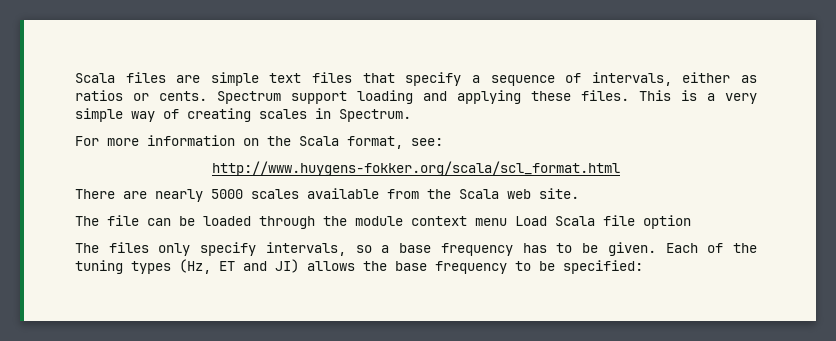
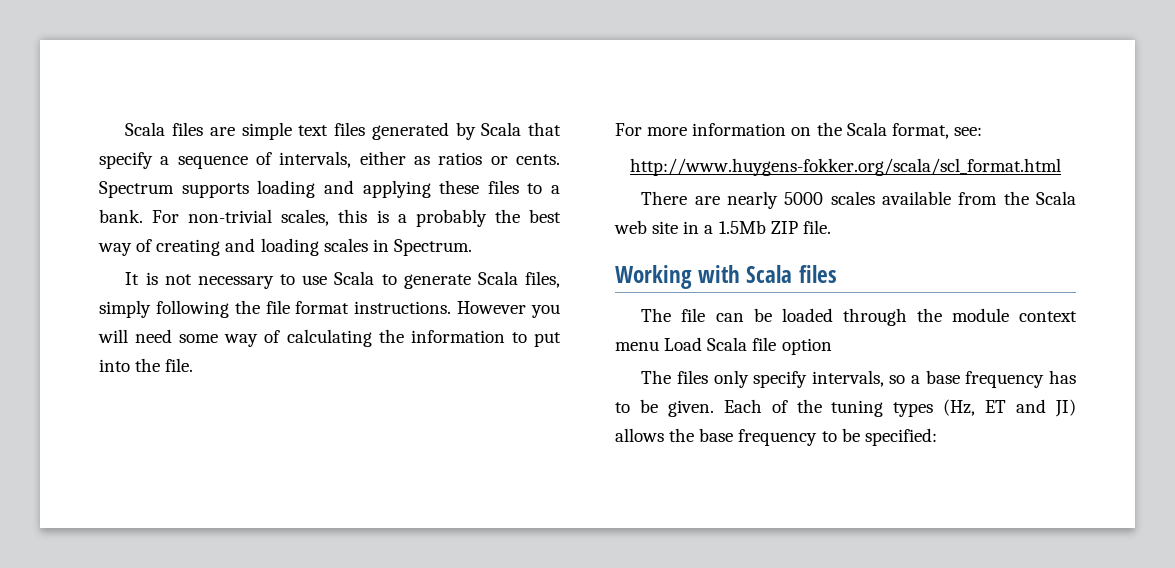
- Scala files are simple text files that specify a sequence of intervals, either as ratios or cents.
+ Scala files are simple text files generated by Scala that specify a sequence of intervals, either as ratios or cents.
- Spectrum support loading and applying these files. This is a very simple way of creating scales in Spectrum.
+ Spectrum supports loading and applying these files to a bank. For non-trivial scales, this is a probably the best way of creating and loading scales in Spectrum.
+ It is not necessary to use Scala to generate Scala files, simply following the file format instructions. However you will need some way of calculating the information to put into the file.
- There are nearly 5000 scales available from the Scala web site.
+ There are nearly 5000 scales available from the Scala web site in a 1.5Mb ZIP file.
+ Working with Scala files

